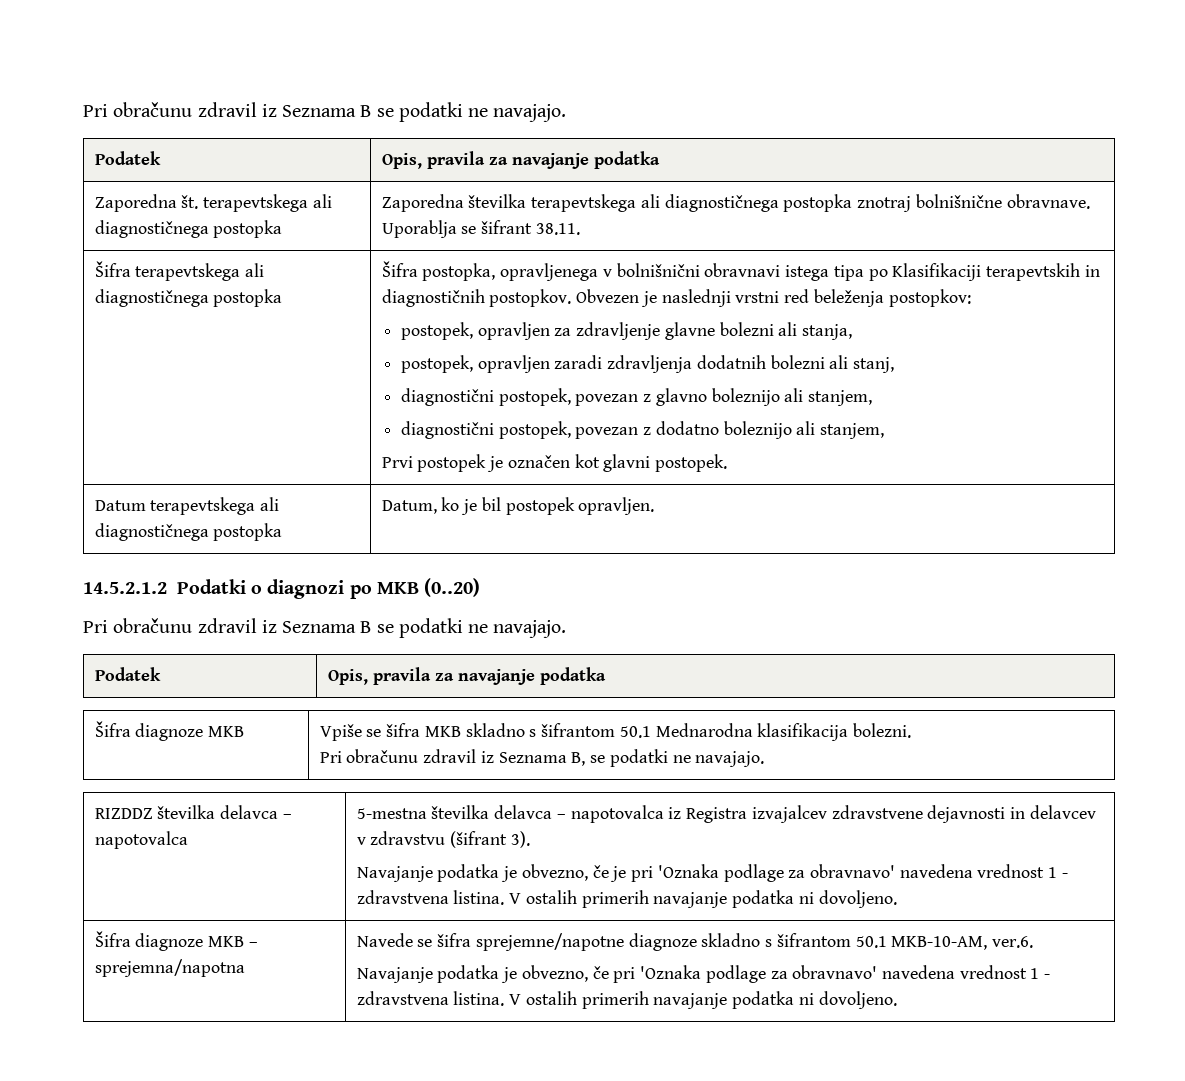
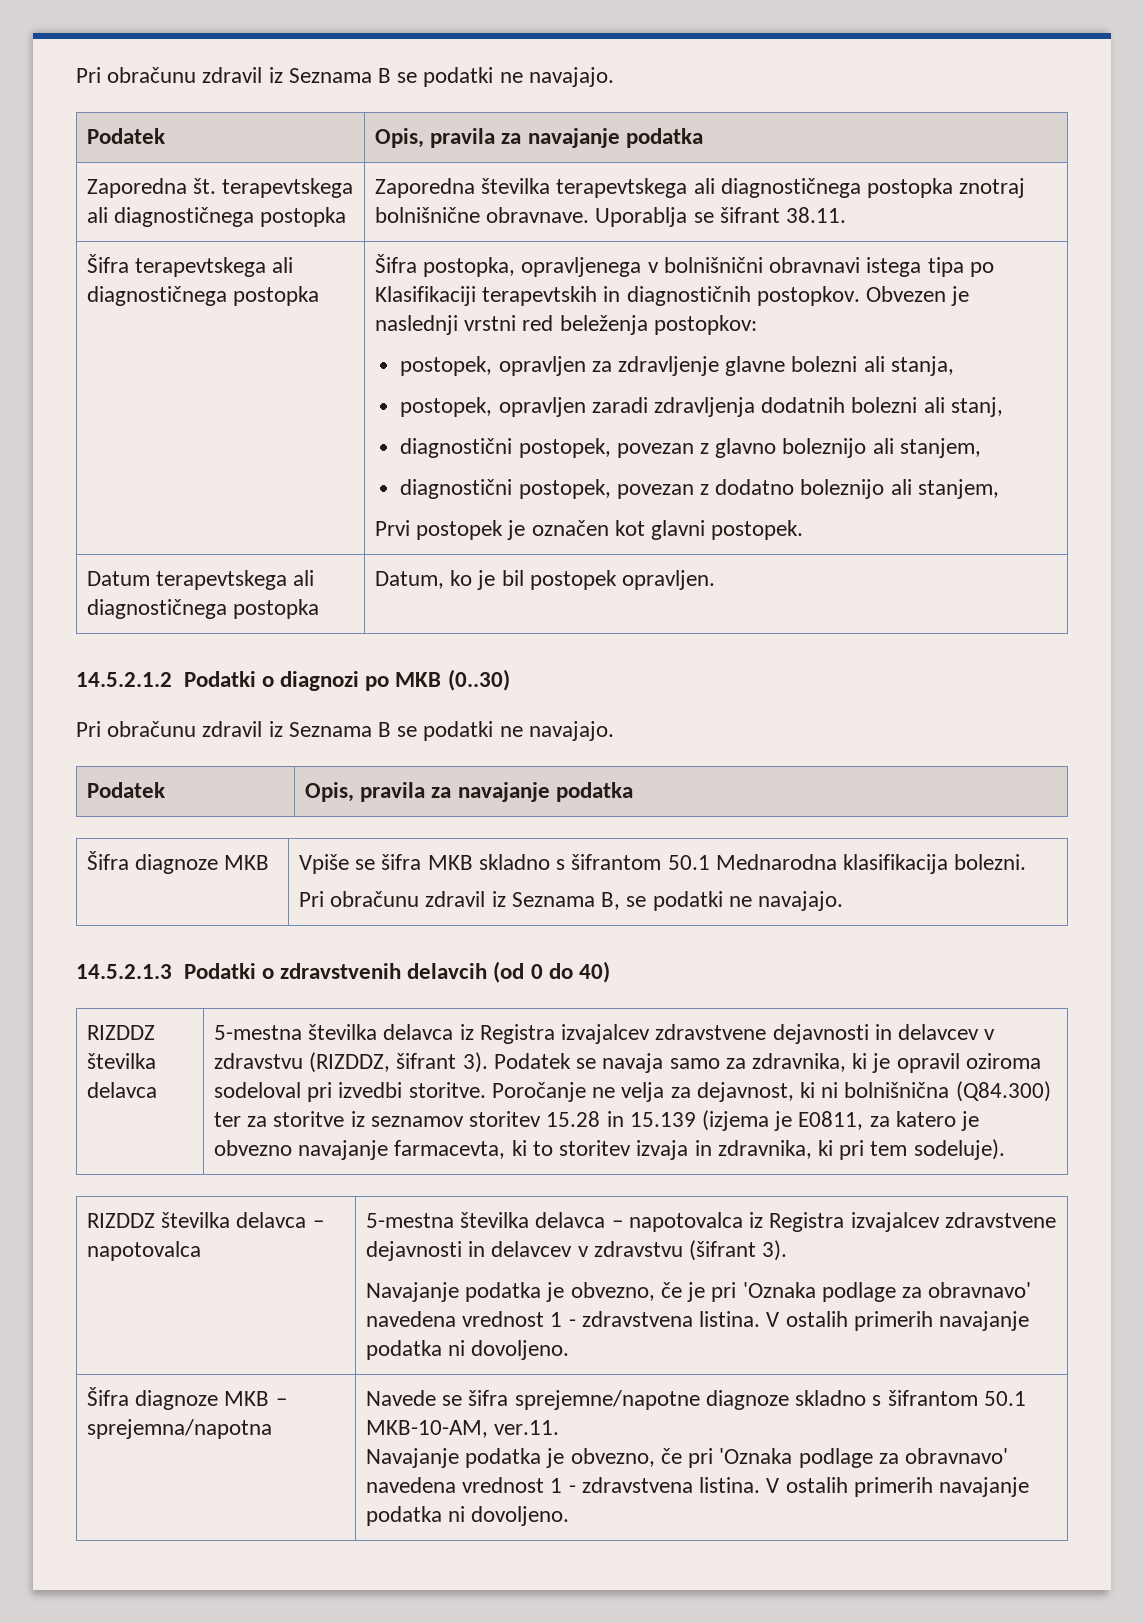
- 14.5.2.1.2 Podatki o diagnozi po MKB (0..20)
+ 14.5.2.1.2 Podatki o diagnozi po MKB (0..30)
+ 14.5.2.1.3 Podatki o zdravstvenih delavcih (od 0 do 40)
+ RIZDDZ številka delavca | 5-mestna številka delavca iz Registra izvajalcev zdravstvene dejavnosti in delavcev v zdravstvu (RIZDDZ, šifrant 3). Podatek se navaja samo za zdravnika, ki je opravil oziroma sodeloval pri izvedbi storitve. Poročanje ne velja za dejavnost, ki ni bolnišnična (Q84.300) ter za storitve iz seznamov storitev 15.28 in 15.139 (izjema je E0811, za katero je obvezno navajanje farmacevta, ki to storitev izvaja in zdravnika, ki pri tem sodeluje).
- Šifra diagnoze MKB – sprejemna/napotna | Navede se šifra sprejemne/napotne diagnoze skladno s šifrantom 50.1 MKB-10-AM, ver.6.
+ Šifra diagnoze MKB – sprejemna/napotna | Navede se šifra sprejemne/napotne diagnoze skladno s šifrantom 50.1 MKB-10-AM, ver.11.

